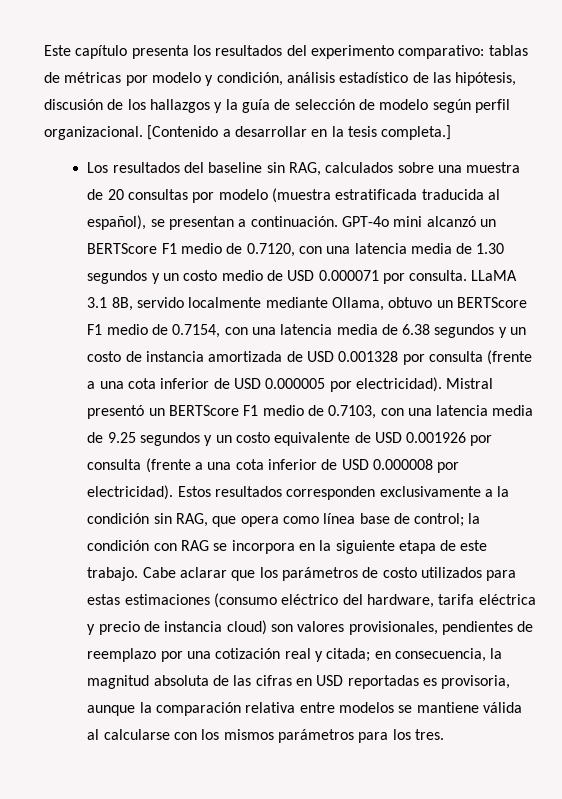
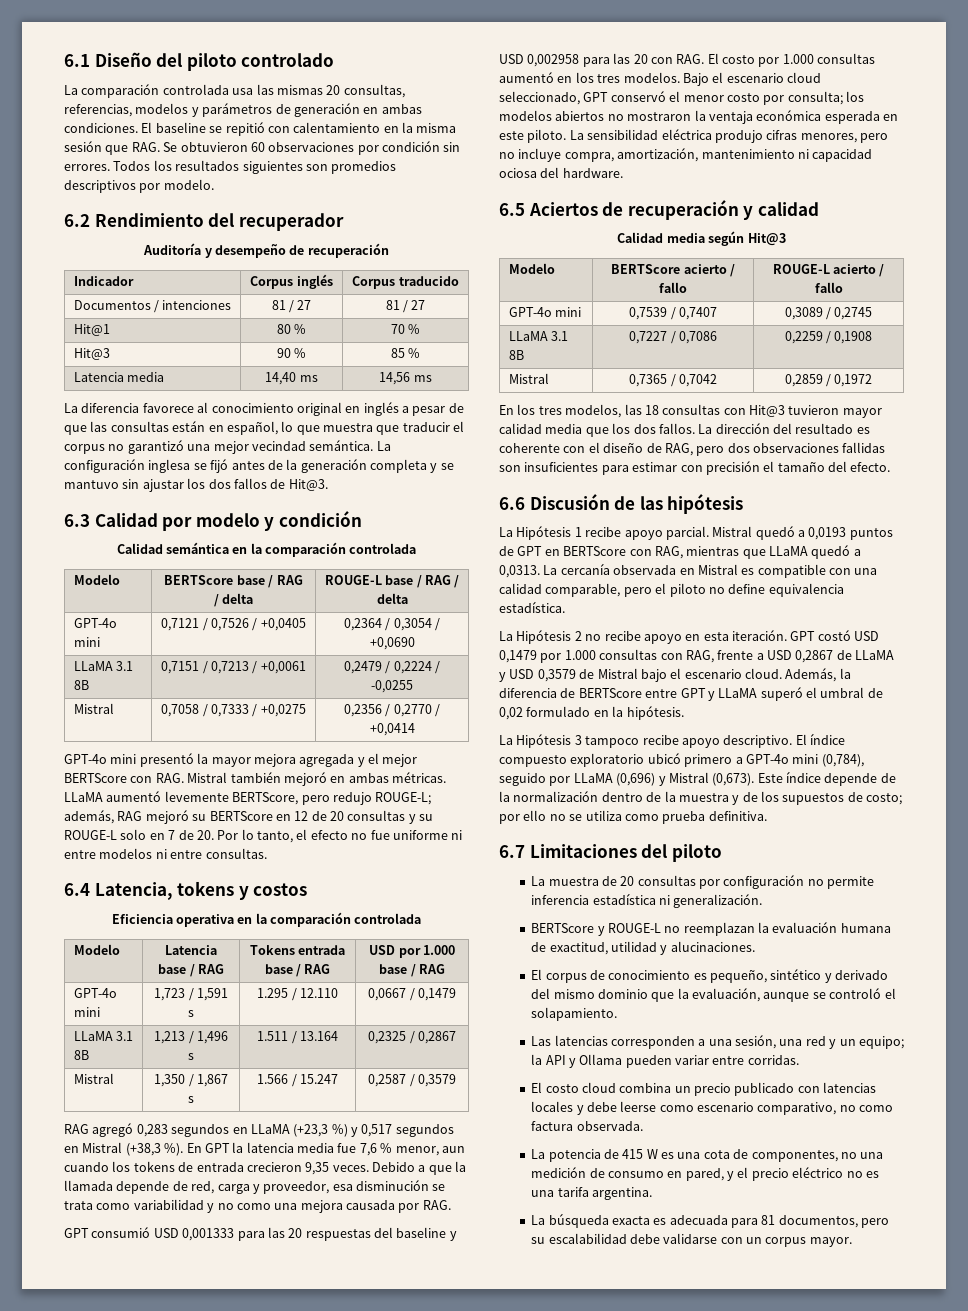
- Este capítulo presenta los resultados del experimento comparativo: tablas de métricas por modelo y condición, análisis estadístico de las hipótesis, discusión de los hallazgos y la guía de selección de modelo según perfil organizacional. [Contenido a desarrollar en la tesis completa.]
- Los resultados del baseline sin RAG, calculados sobre una muestra de 20 consultas por modelo (muestra estratificada traducida al español), se presentan a continuación. GPT-4o mini alcanzó un BERTScore F1 medio de 0.7120, con una latencia media de 1.30 segundos y un costo medio de USD 0.000071 por consulta. LLaMA 3.1 8B, servido localmente mediante Ollama, obtuvo un BERTScore F1 medio de 0.7154, con una latencia media de 6.38 segundos y un costo de instancia amortizada de USD 0.001328 por consulta (frente a una cota inferior de USD 0.000005 por electricidad). Mistral presentó un BERTScore F1 medio de 0.7103, con una latencia media de 9.25 segundos y un costo equivalente de USD 0.001926 por consulta (frente a una cota inferior de USD 0.000008 por electricidad). Estos resultados corresponden exclusivamente a la condición sin RAG, que opera como línea base de control; la condición con RAG se incorpora en la siguiente etapa de este trabajo. Cabe aclarar que los parámetros de costo utilizados para estas estimaciones (consumo eléctrico del hardware, tarifa eléctrica y precio de instancia cloud) son valores provisionales, pendientes de reemplazo por una cotización real y citada; en consecuencia, la magnitud absoluta de las cifras en USD reportadas es provisoria, aunque la comparación relativa entre modelos se mantiene válida al calcularse con los mismos parámetros para los tres.
+ 6.1 Diseño del piloto controlado
+ La comparación controlada usa las mismas 20 consultas, referencias, modelos y parámetros de generación en ambas condiciones. El baseline se repitió con calentamiento en la misma sesión que RAG. Se obtuvieron 60 observaciones por condición sin errores. Todos los resultados siguientes son promedios descriptivos por modelo.
+ 6.2 Rendimiento del recuperador
+ Auditoría y desempeño de recuperación
+ Indicador | Corpus inglés | Corpus traducido
+ Documentos / intenciones | 81 / 27 | 81 / 27
+ Hit@1 | 80 % | 70 %
+ Hit@3 | 90 % | 85 %
+ Latencia media | 14,40 ms | 14,56 ms
+ La diferencia favorece al conocimiento original en inglés a pesar de que las consultas están en español, lo que muestra que traducir el corpus no garantizó una mejor vecindad semántica. La configuración inglesa se fijó antes de la generación completa y se mantuvo sin ajustar los dos fallos de Hit@3.
+ 6.3 Calidad por modelo y condición
+ Calidad semántica en la comparación controlada
+ Modelo | BERTScore base / RAG / delta | ROUGE-L base / RAG / delta
+ GPT-4o mini | 0,7121 / 0,7526 / +0,0405 | 0,2364 / 0,3054 / +0,0690
+ LLaMA 3.1 8B | 0,7151 / 0,7213 / +0,0061 | 0,2479 / 0,2224 / -0,0255
+ Mistral | 0,7058 / 0,7333 / +0,0275 | 0,2356 / 0,2770 / +0,0414
+ GPT-4o mini presentó la mayor mejora agregada y el mejor BERTScore con RAG. Mistral también mejoró en ambas métricas. LLaMA aumentó levemente BERTScore, pero redujo ROUGE-L; además, RAG mejoró su BERTScore en 12 de 20 consultas y su ROUGE-L solo en 7 de 20. Por lo tanto, el efecto no fue uniforme ni entre modelos ni entre consultas.
+ 6.4 Latencia, tokens y costos
+ Eficiencia operativa en la comparación controlada
+ Modelo | Latencia base / RAG | Tokens entrada base / RAG | USD por 1.000 base / RAG
+ GPT-4o mini | 1,723 / 1,591 s | 1.295 / 12.110 | 0,0667 / 0,1479
+ LLaMA 3.1 8B | 1,213 / 1,496 s | 1.511 / 13.164 | 0,2325 / 0,2867
+ Mistral | 1,350 / 1,867 s | 1.566 / 15.247 | 0,2587 / 0,3579
+ RAG agregó 0,283 segundos en LLaMA (+23,3 %) y 0,517 segundos en Mistral (+38,3 %). En GPT la latencia media fue 7,6 % menor, aun cuando los tokens de entrada crecieron 9,35 veces. Debido a que la llamada depende de red, carga y proveedor, esa disminución se trata como variabilidad y no como una mejora causada por RAG.
+ GPT consumió USD 0,001333 para las 20 respuestas del baseline y USD 0,002958 para las 20 con RAG. El costo por 1.000 consultas aumentó en los tres modelos. Bajo el escenario cloud seleccionado, GPT conservó el menor costo por consulta; los modelos abiertos no mostraron la ventaja económica esperada en este piloto. La sensibilidad eléctrica produjo cifras menores, pero no incluye compra, amortización, mantenimiento ni capacidad ociosa del hardware.
+ 6.5 Aciertos de recuperación y calidad
+ Calidad media según Hit@3
+ Modelo | BERTScore acierto / fallo | ROUGE-L acierto / fallo
+ GPT-4o mini | 0,7539 / 0,7407 | 0,3089 / 0,2745
+ LLaMA 3.1 8B | 0,7227 / 0,7086 | 0,2259 / 0,1908
+ Mistral | 0,7365 / 0,7042 | 0,2859 / 0,1972
+ En los tres modelos, las 18 consultas con Hit@3 tuvieron mayor calidad media que los dos fallos. La dirección del resultado es coherente con el diseño de RAG, pero dos observaciones fallidas son insuficientes para estimar con precisión el tamaño del efecto.
+ 6.6 Discusión de las hipótesis
+ La Hipótesis 1 recibe apoyo parcial. Mistral quedó a 0,0193 puntos de GPT en BERTScore con RAG, mientras que LLaMA quedó a 0,0313. La cercanía observada en Mistral es compatible con una calidad comparable, pero el piloto no define equivalencia estadística.
+ La Hipótesis 2 no recibe apoyo en esta iteración. GPT costó USD 0,1479 por 1.000 consultas con RAG, frente a USD 0,2867 de LLaMA y USD 0,3579 de Mistral bajo el escenario cloud. Además, la diferencia de BERTScore entre GPT y LLaMA superó el umbral de 0,02 formulado en la hipótesis.
+ La Hipótesis 3 tampoco recibe apoyo descriptivo. El índice compuesto exploratorio ubicó primero a GPT-4o mini (0,784), seguido por LLaMA (0,696) y Mistral (0,673). Este índice depende de la normalización dentro de la muestra y de los supuestos de costo; por ello no se utiliza como prueba definitiva.
+ 6.7 Limitaciones del piloto
+ La muestra de 20 consultas por configuración no permite inferencia estadística ni generalización.
+ BERTScore y ROUGE-L no reemplazan la evaluación humana de exactitud, utilidad y alucinaciones.
+ El corpus de conocimiento es pequeño, sintético y derivado del mismo dominio que la evaluación, aunque se controló el solapamiento.
+ Las latencias corresponden a una sesión, una red y un equipo; la API y Ollama pueden variar entre corridas.
+ El costo cloud combina un precio publicado con latencias locales y debe leerse como escenario comparativo, no como factura observada.
+ La potencia de 415 W es una cota de componentes, no una medición de consumo en pared, y el precio eléctrico no es una tarifa argentina.
+ La búsqueda exacta es adecuada para 81 documentos, pero su escalabilidad debe validarse con un corpus mayor.

